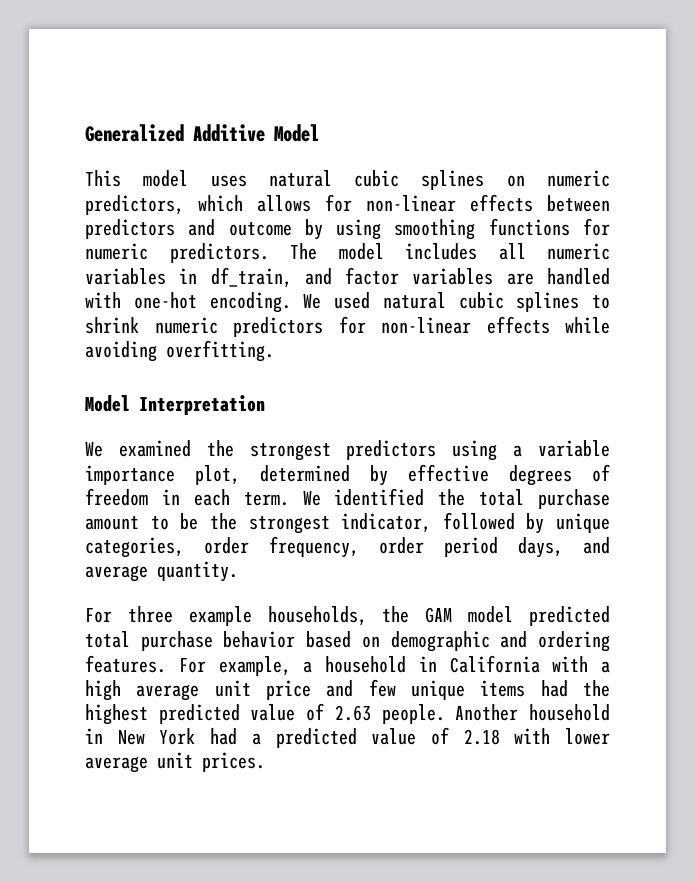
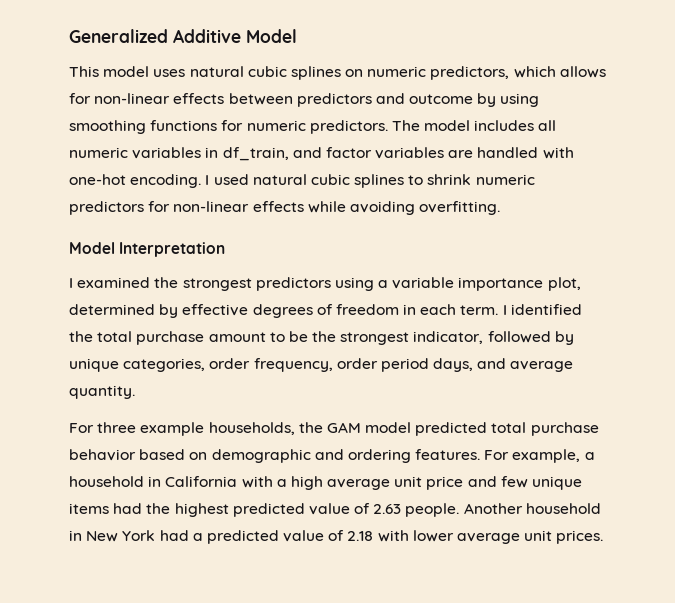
- We used natural cubic splines to shrink numeric predictors for non-linear effects while avoiding overfitting.
+ I used natural cubic splines to shrink numeric predictors for non-linear effects while avoiding overfitting.
- We examined the strongest predictors using a variable importance plot, determined by effective degrees of freedom in each term.
+ I examined the strongest predictors using a variable importance plot, determined by effective degrees of freedom in each term.
- We identified the total purchase amount to be the strongest indicator, followed by unique categories, order frequency, order period days, and average quantity.
+ I identified the total purchase amount to be the strongest indicator, followed by unique categories, order frequency, order period days, and average quantity.

